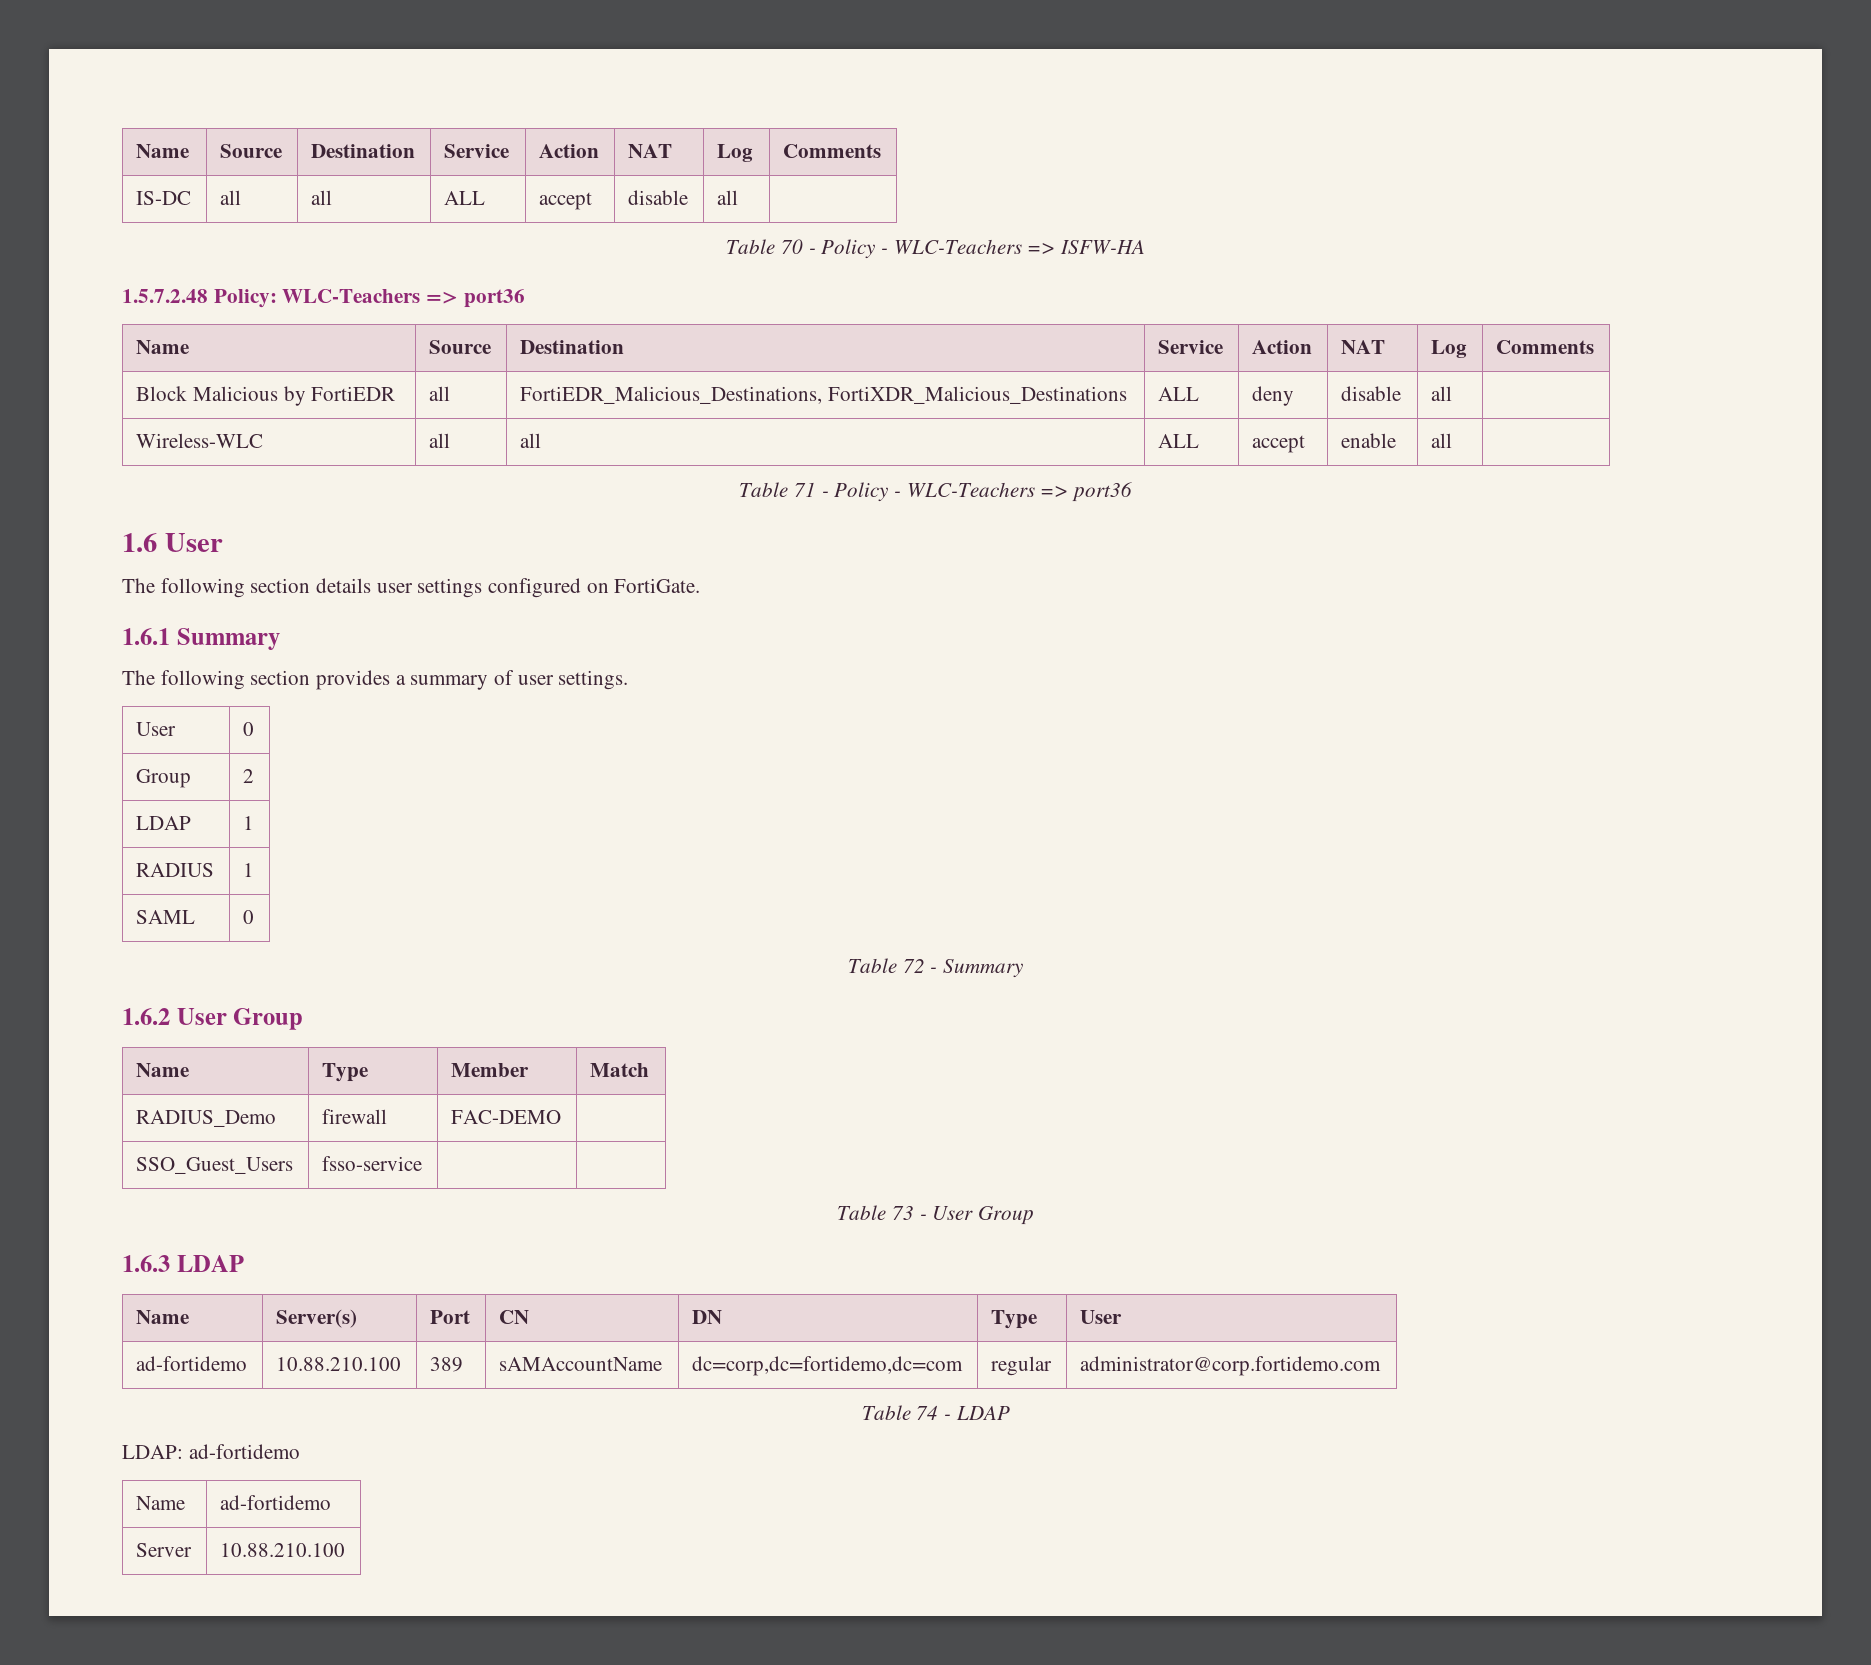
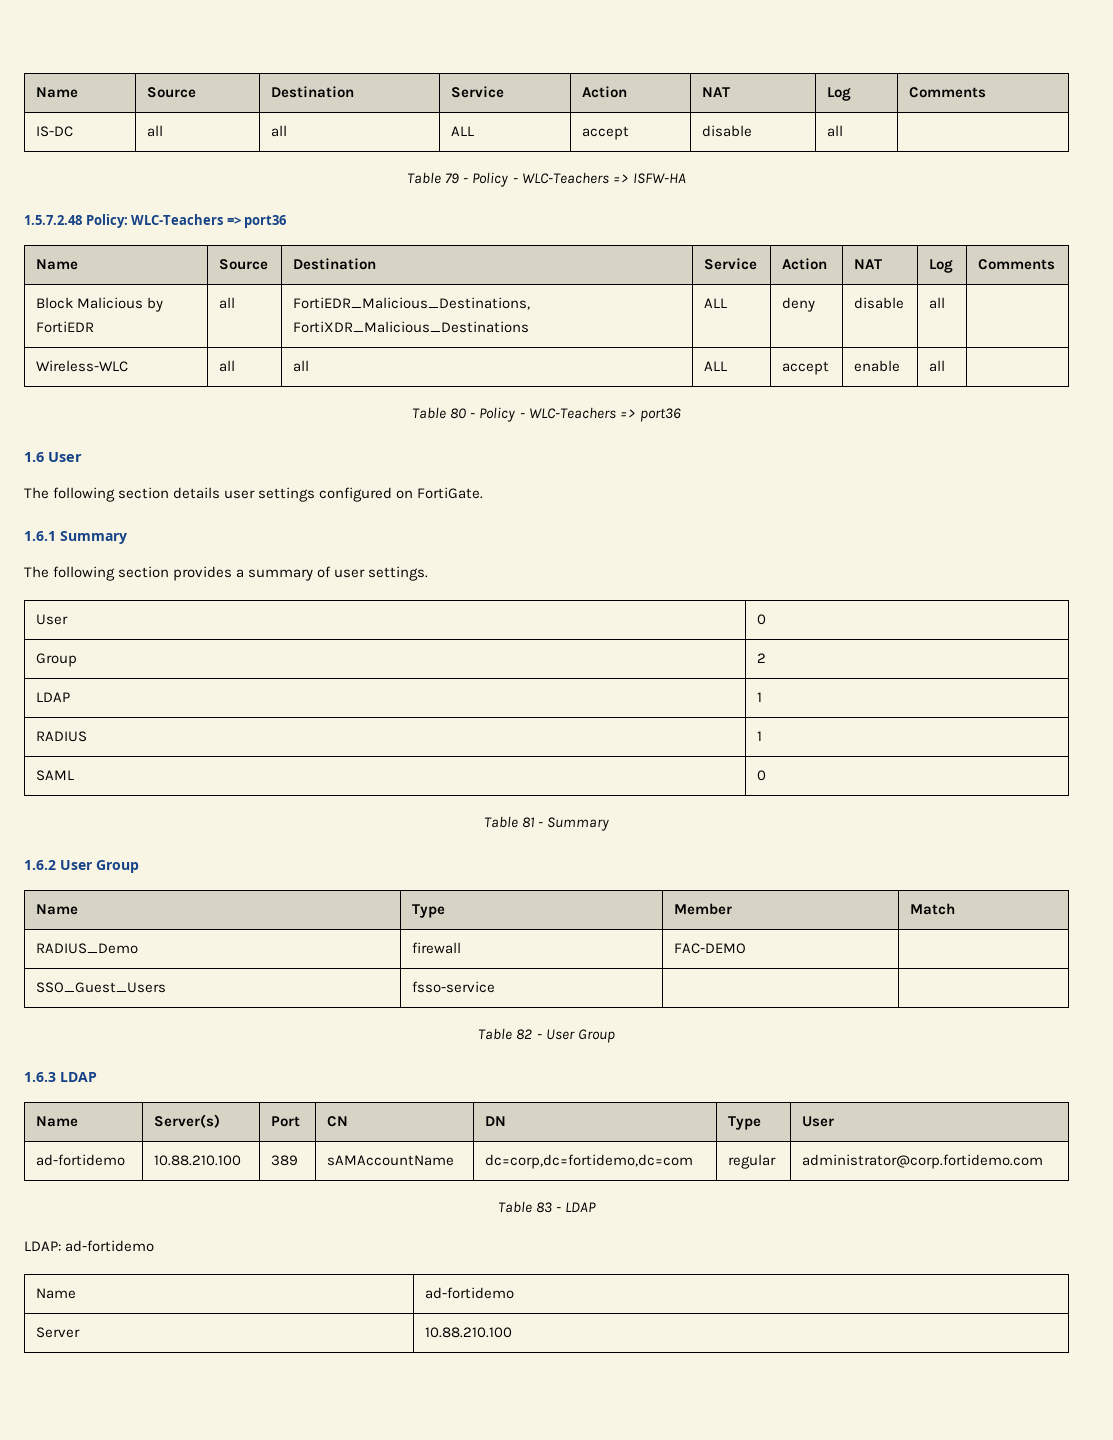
- Table 70 - Policy - WLC-Teachers => ISFW-HA
+ Table 79 - Policy - WLC-Teachers => ISFW-HA
- Table 71 - Policy - WLC-Teachers => port36
+ Table 80 - Policy - WLC-Teachers => port36
- Table 72 - Summary
+ Table 81 - Summary
- Table 73 - User Group
+ Table 82 - User Group
- Table 74 - LDAP
+ Table 83 - LDAP

